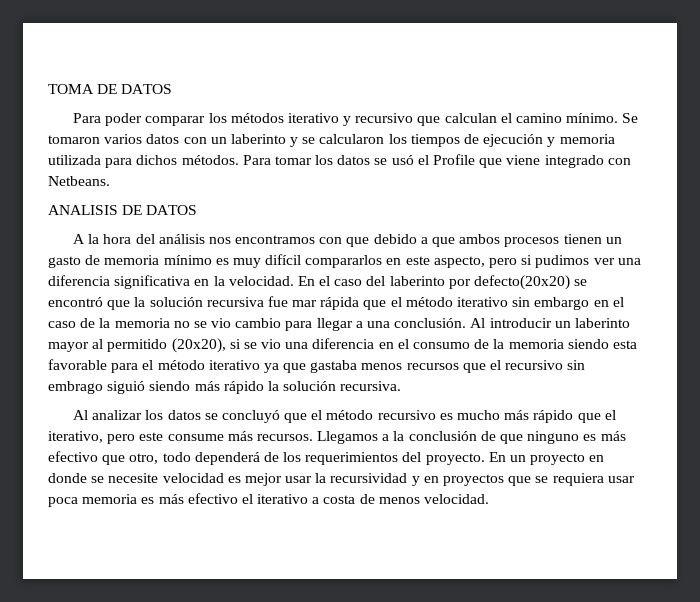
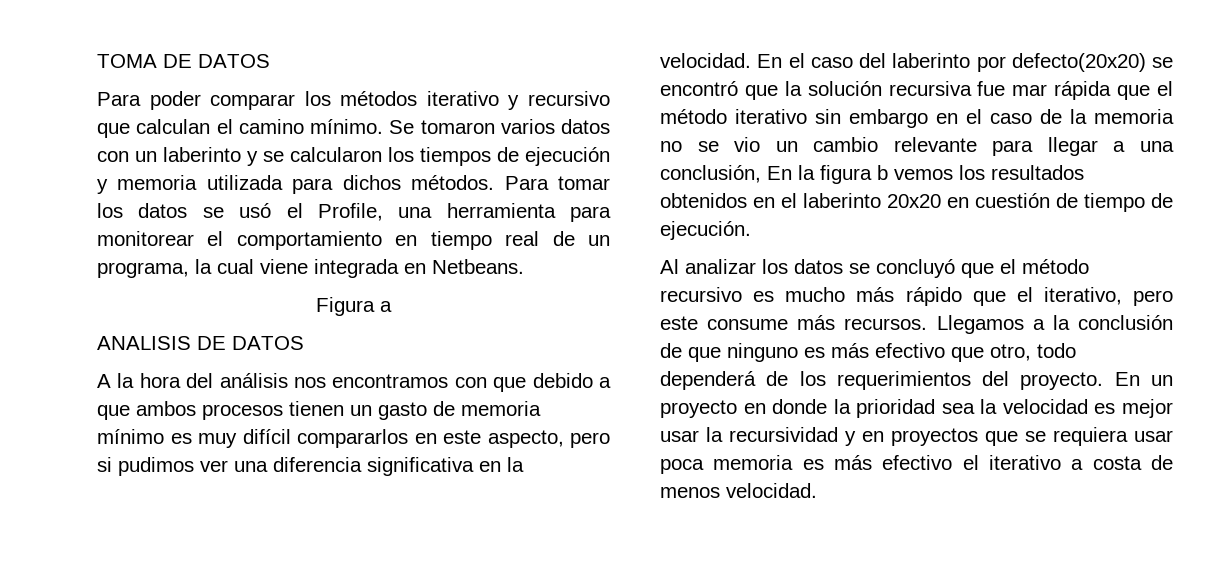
- Para tomar los datos se usó el Profile que viene integrado con Netbeans.
+ Para tomar los datos se usó el Profile, una herramienta para monitorear el comportamiento en tiempo real de un programa, la cual viene integrada en Netbeans.
+ Figura a
- En el caso del laberinto por defecto(20x20) se encontró que la solución recursiva fue mar rápida que el método iterativo sin embargo en el caso de la memoria no se vio cambio para llegar a una conclusión. Al introducir un laberinto mayor al permitido (20x20), si se vio una diferencia en el consumo de la memoria siendo esta favorable para el método iterativo ya que gastaba menos recursos que el recursivo sin embrago siguió siendo más rápido la solución recursiva.
+ En el caso del laberinto por defecto(20x20) se encontró que la solución recursiva fue mar rápida que el método iterativo sin embargo en el caso de la memoria no se vio un cambio relevante para llegar a una conclusión, En la figura b vemos los resultados obtenidos en el laberinto 20x20 en cuestión de tiempo de ejecución.
- En un proyecto en donde se necesite velocidad es mejor usar la recursividad y en proyectos que se requiera usar poca memoria es más efectivo el iterativo a costa de menos velocidad.
+ En un proyecto en donde la prioridad sea la velocidad es mejor usar la recursividad y en proyectos que se requiera usar poca memoria es más efectivo el iterativo a costa de menos velocidad.

